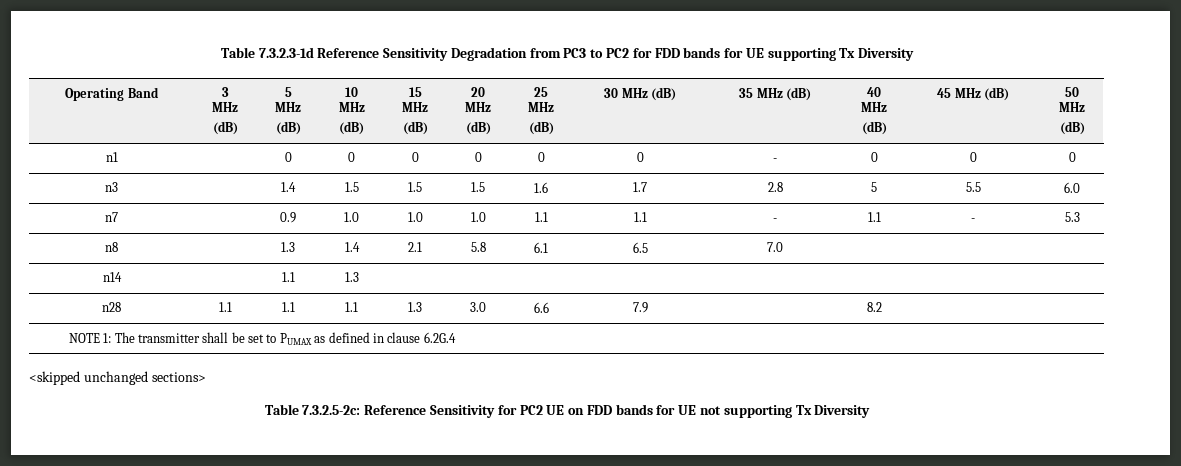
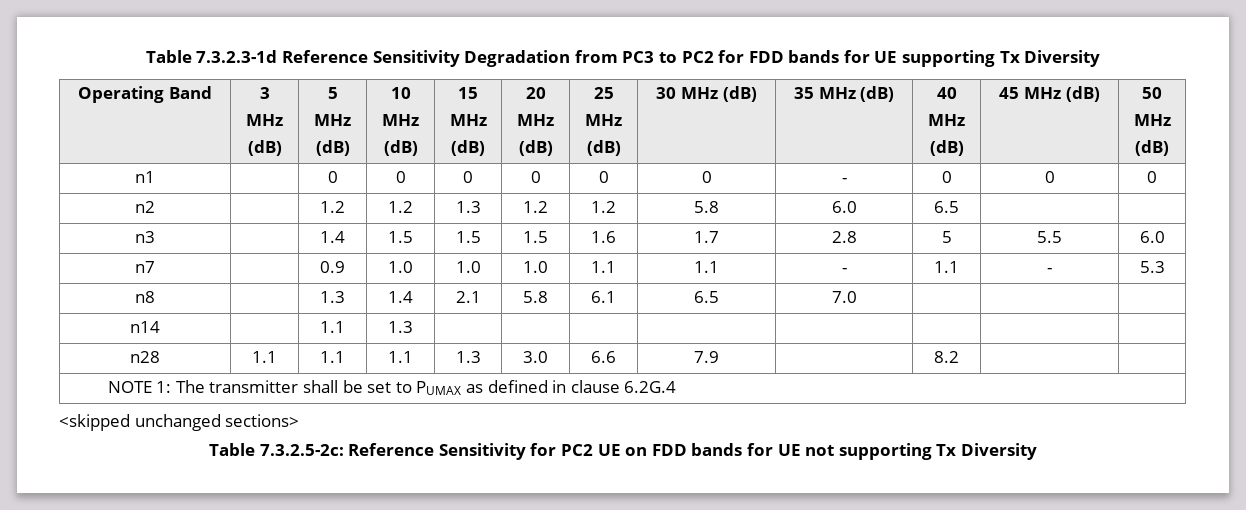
+ n2 | | 1.2 | 1.2 | 1.3 | 1.2 | 1.2 | 5.8 | 6.0 | 6.5 | |

